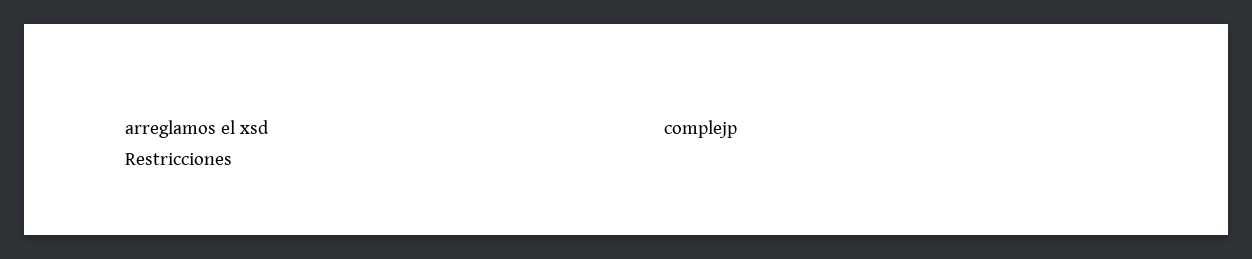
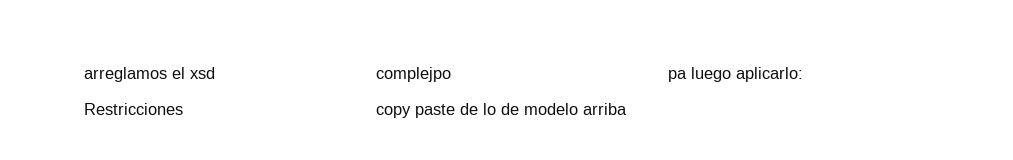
- complejp
+ complejpo
+ copy paste de lo de modelo arriba pa luego aplicarlo:

